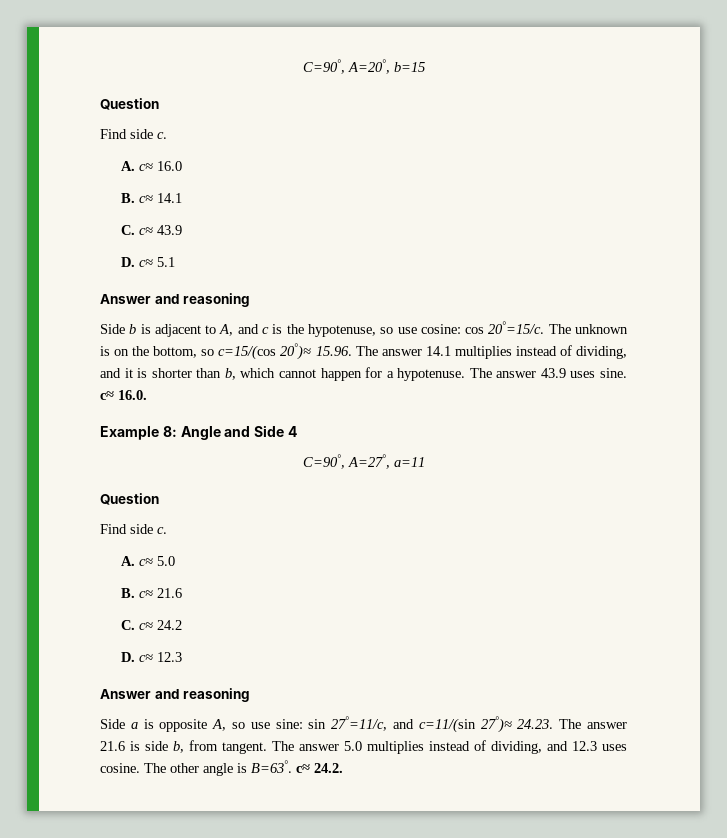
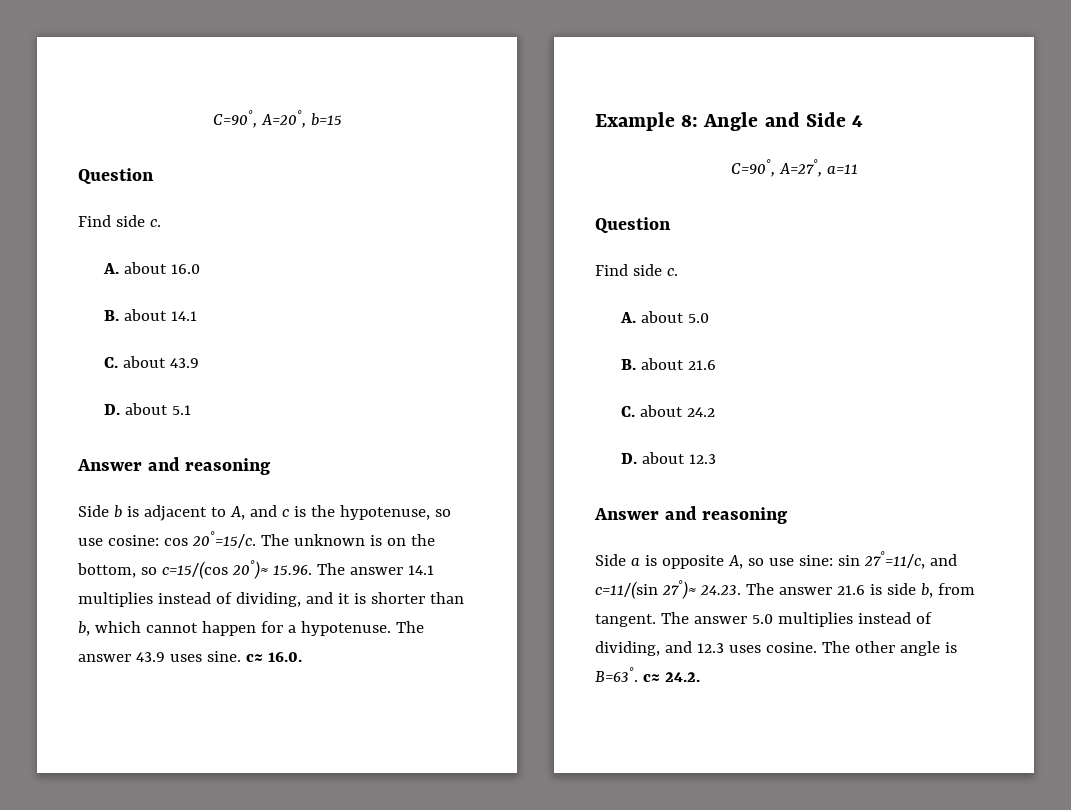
- A. c≈ 16.0
+ A. about 16.0
- B. c≈ 14.1
+ B. about 14.1
- C. c≈ 43.9
+ C. about 43.9
- D. c≈ 5.1
+ D. about 5.1
- A. c≈ 5.0
+ A. about 5.0
- B. c≈ 21.6
+ B. about 21.6
- C. c≈ 24.2
+ C. about 24.2
- D. c≈ 12.3
+ D. about 12.3

